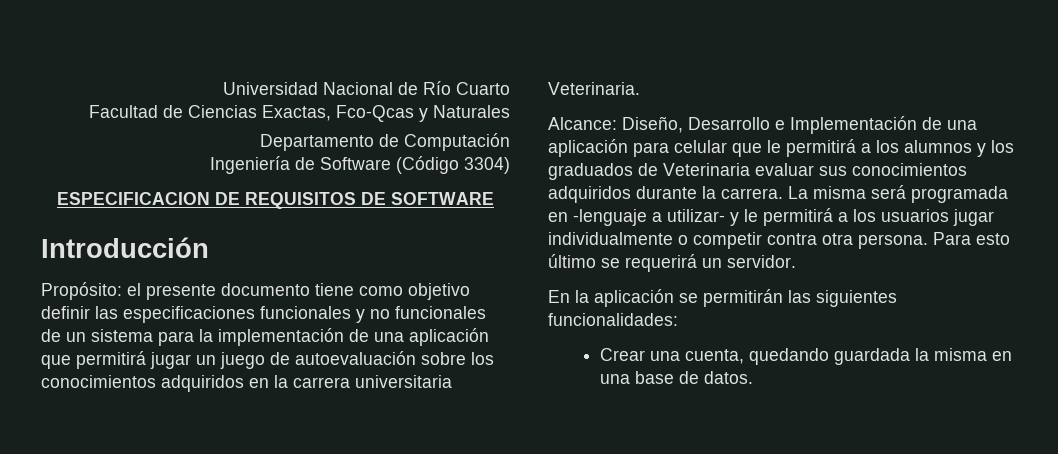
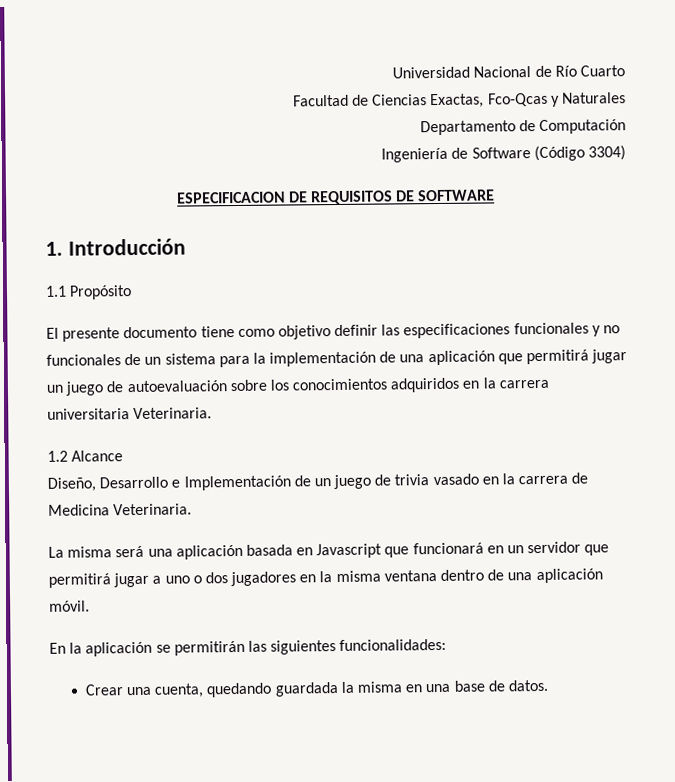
- Introducción
+ 1. Introducción
- Propósito: el presente documento tiene como objetivo definir las especificaciones funcionales y no funcionales de un sistema para la implementación de una aplicación que permitirá jugar un juego de autoevaluación sobre los conocimientos adquiridos en la carrera universitaria Veterinaria.
+ 1.1 Propósito
+ El presente documento tiene como objetivo definir las especificaciones funcionales y no funcionales de un sistema para la implementación de una aplicación que permitirá jugar un juego de autoevaluación sobre los conocimientos adquiridos en la carrera universitaria Veterinaria.
- Alcance: Diseño, Desarrollo e Implementación de una aplicación para celular que le permitirá a los alumnos y los graduados de Veterinaria evaluar sus conocimientos adquiridos durante la carrera. La misma será programada en -lenguaje a utilizar- y le permitirá a los usuarios jugar individualmente o competir contra otra persona. Para esto último se requerirá un servidor.
+ 1.2 Alcance
+ Diseño, Desarrollo e Implementación de un juego de trivia vasado en la carrera de Medicina Veterinaria.
+ La misma será una aplicación basada en Javascript que funcionará en un servidor que permitirá jugar a uno o dos jugadores en la misma ventana dentro de una aplicación móvil.

